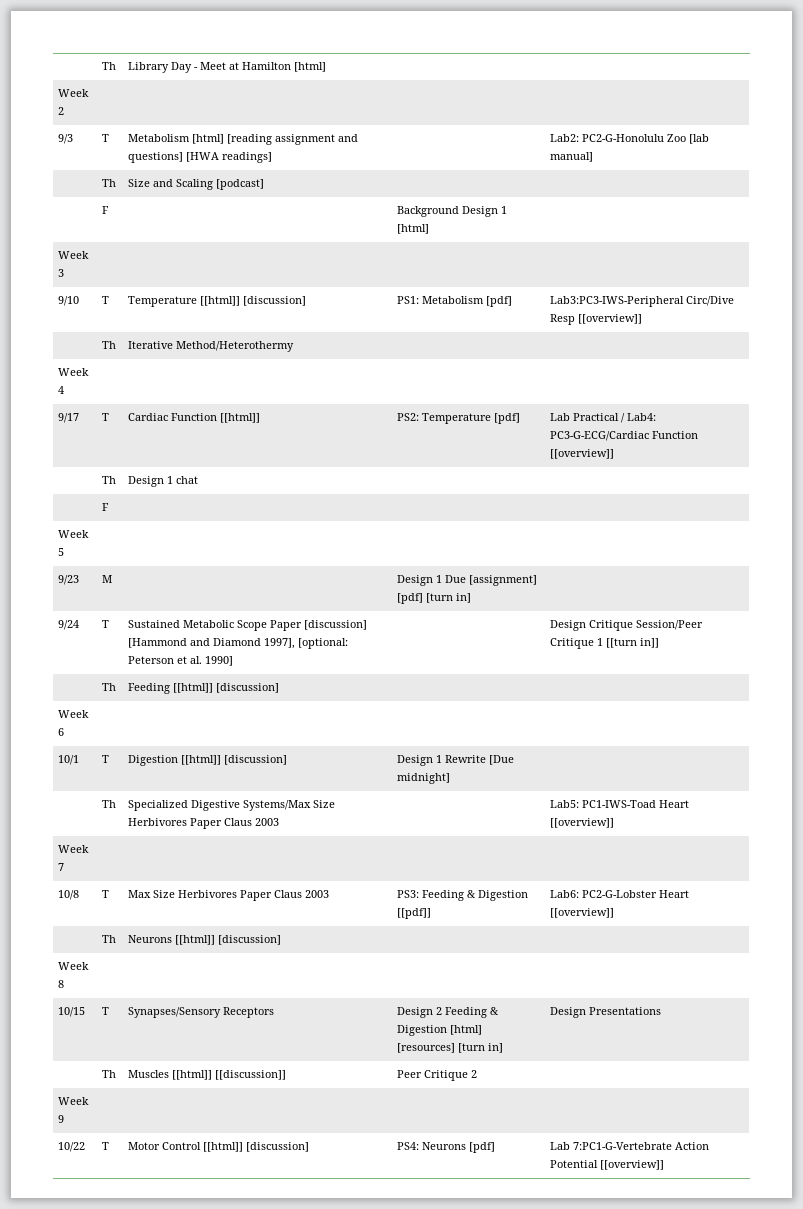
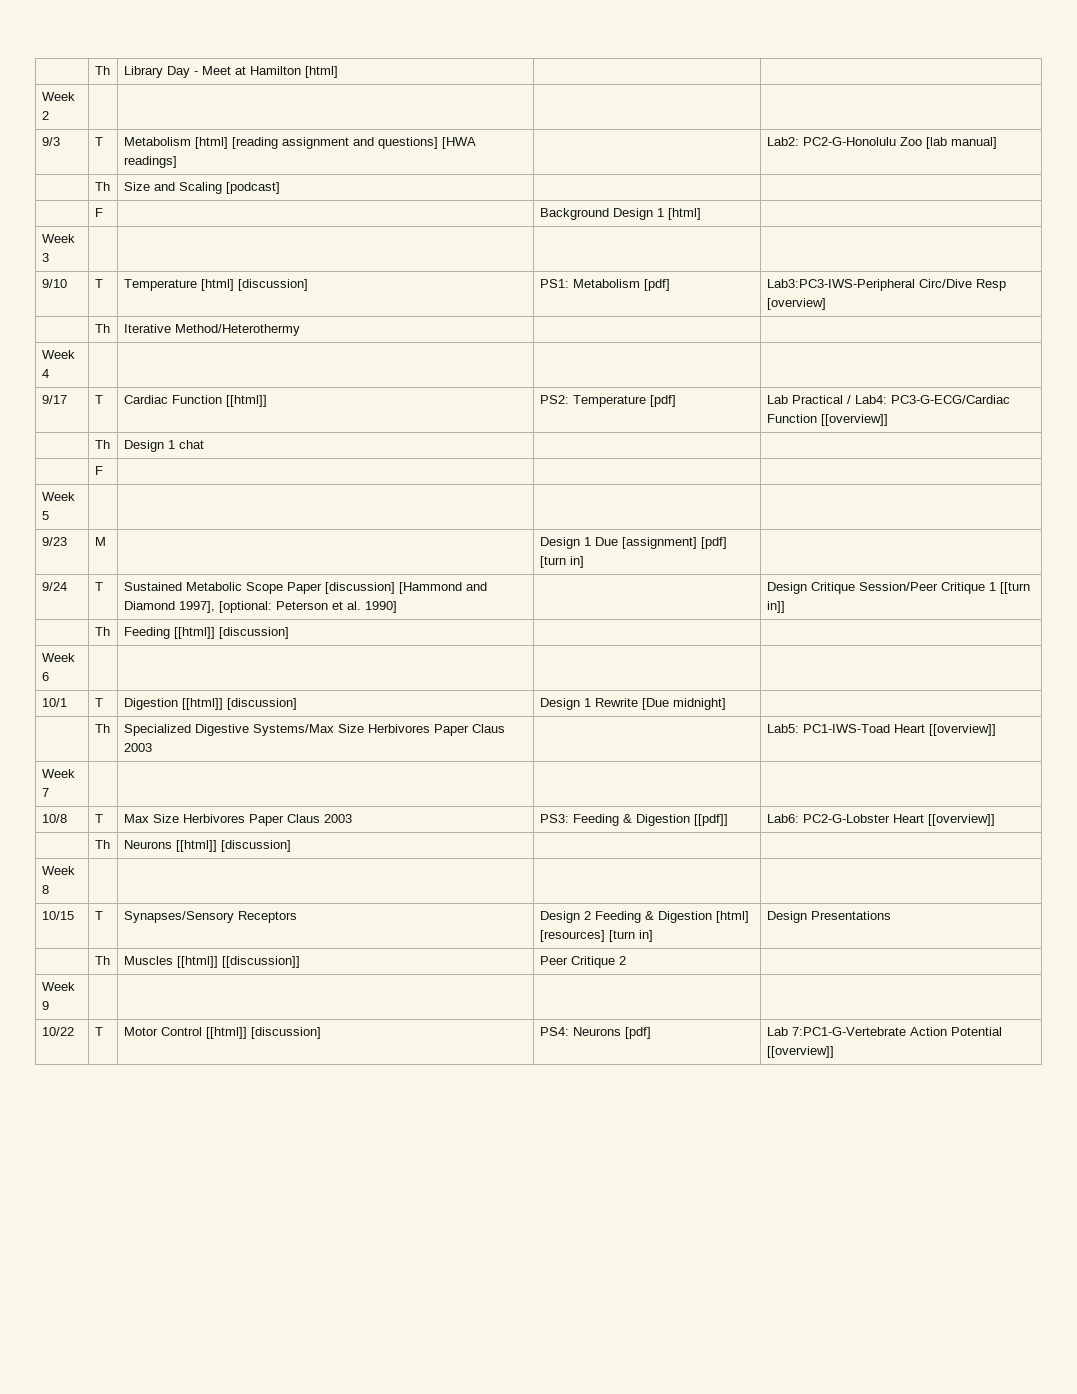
- 9/10 | T | Temperature [[html]] [discussion] | PS1: Metabolism [pdf] | Lab3:PC3-IWS-Peripheral Circ/Dive Resp [[overview]]
+ 9/10 | T | Temperature [html] [discussion] | PS1: Metabolism [pdf] | Lab3:PC3-IWS-Peripheral Circ/Dive Resp [overview]

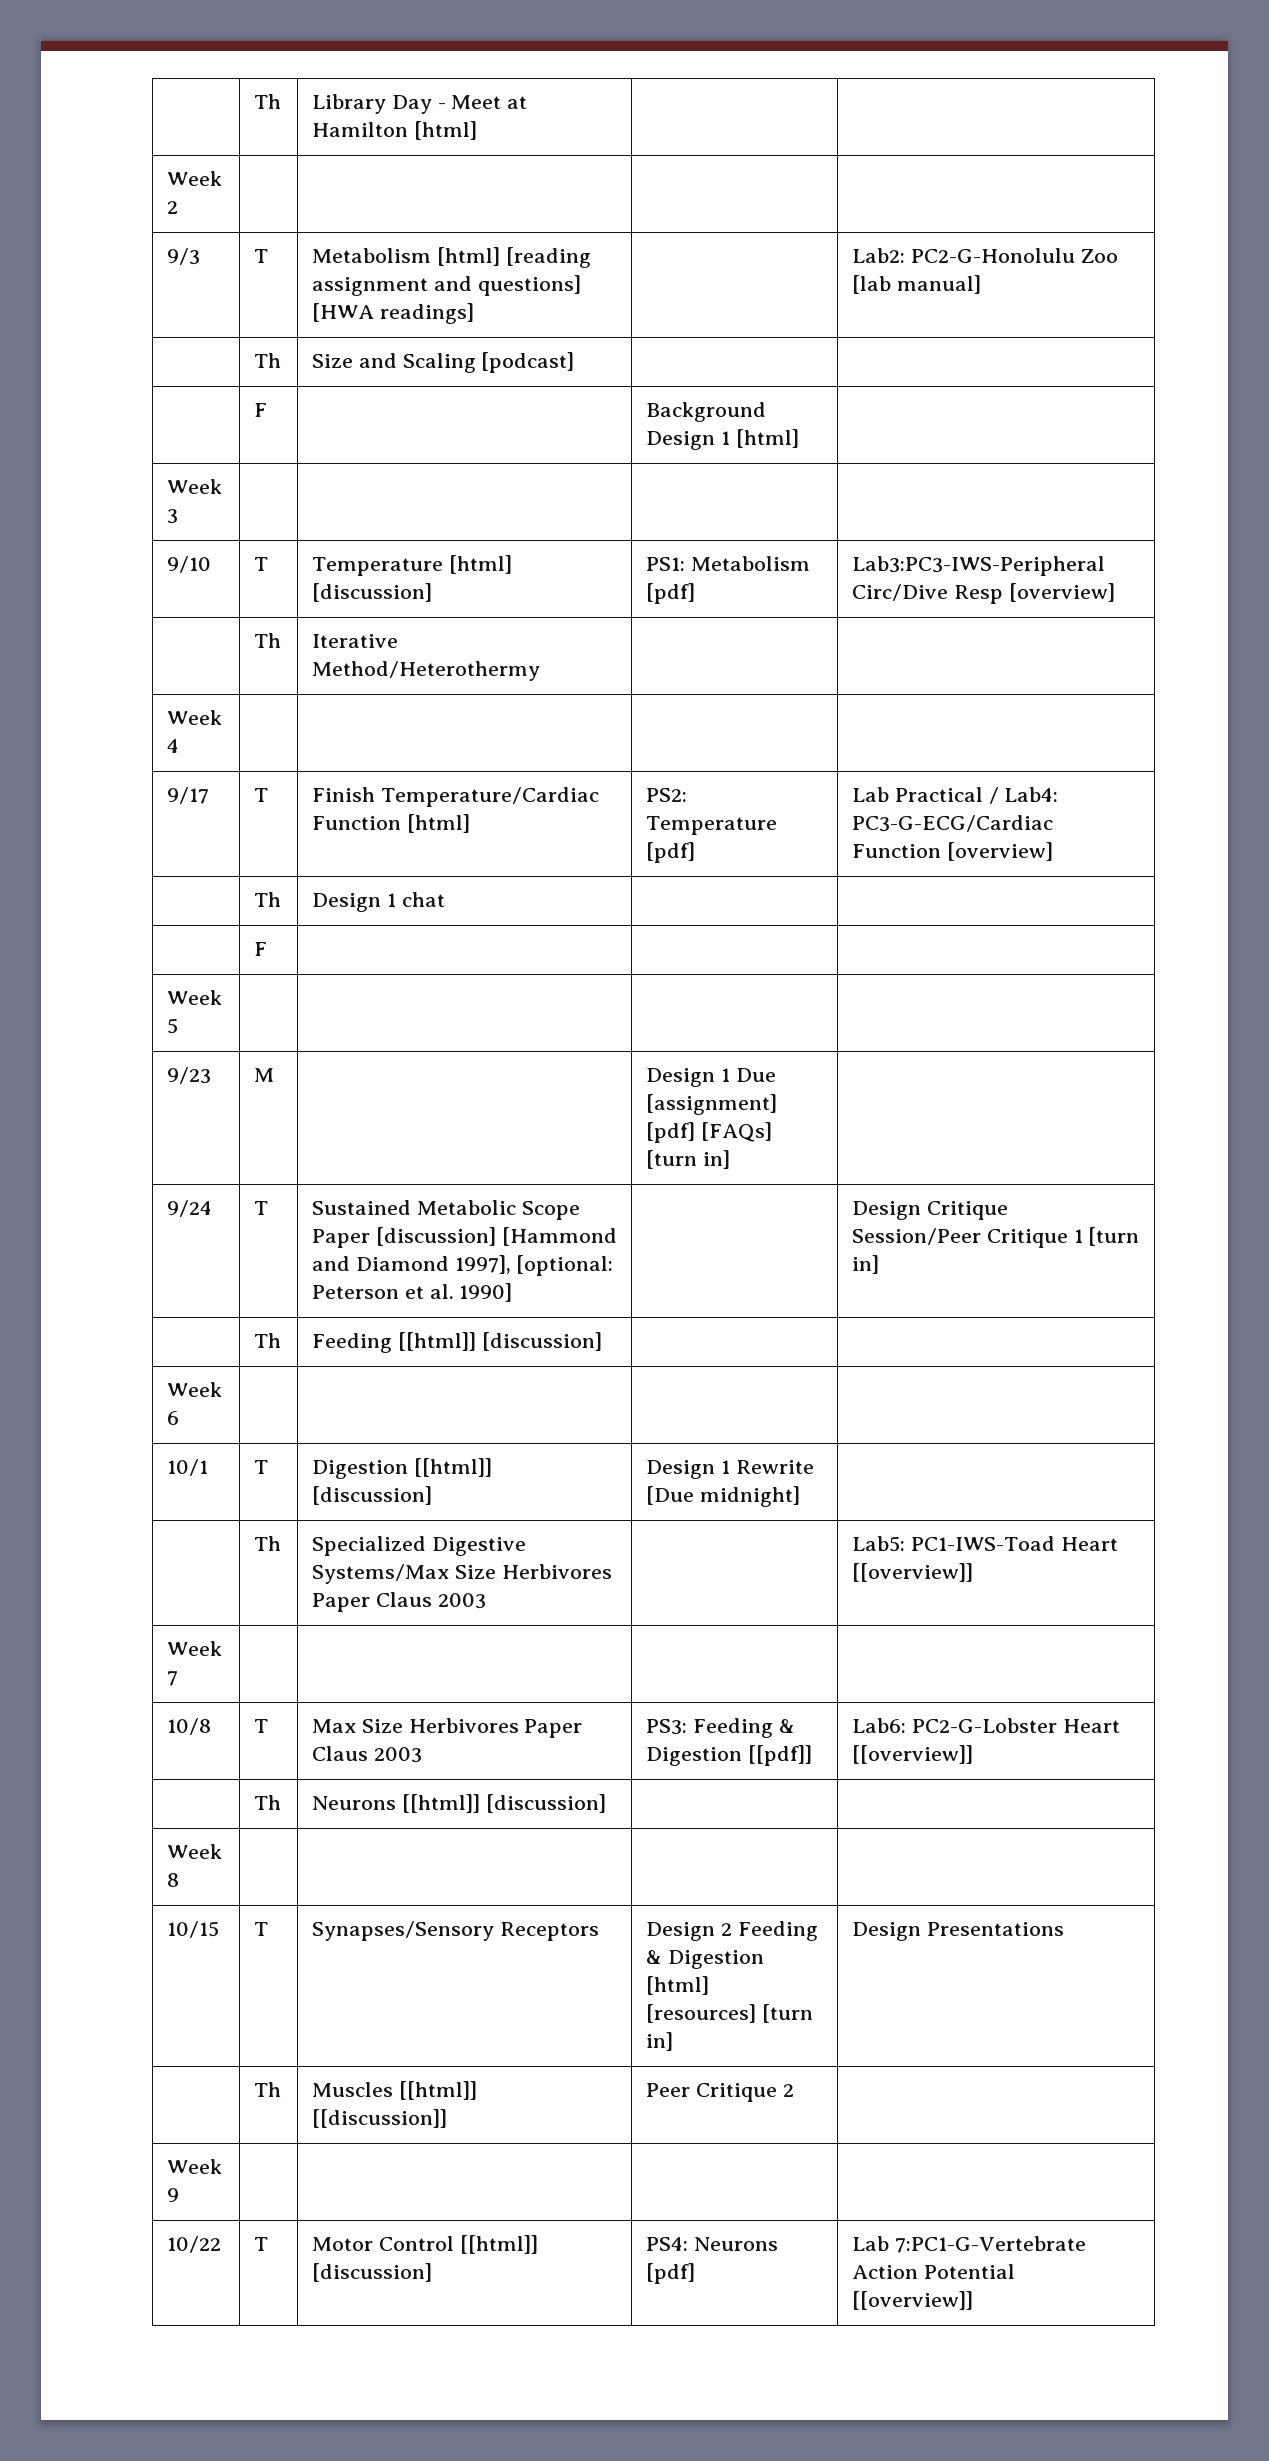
- 9/17 | T | Cardiac Function [[html]] | PS2: Temperature [pdf] | Lab Practical / Lab4: PC3-G-ECG/Cardiac Function [[overview]]
+ 9/17 | T | Finish Temperature/Cardiac Function [html] | PS2: Temperature [pdf] | Lab Practical / Lab4: PC3-G-ECG/Cardiac Function [overview]
- 9/23 | M | | Design 1 Due [assignment] [pdf] [turn in] |
+ 9/23 | M | | Design 1 Due [assignment] [pdf] [FAQs] [turn in] |
- 9/24 | T | Sustained Metabolic Scope Paper [discussion] [Hammond and Diamond 1997], [optional: Peterson et al. 1990] | | Design Critique Session/Peer Critique 1 [[turn in]]
+ 9/24 | T | Sustained Metabolic Scope Paper [discussion] [Hammond and Diamond 1997], [optional: Peterson et al. 1990] | | Design Critique Session/Peer Critique 1 [turn in]

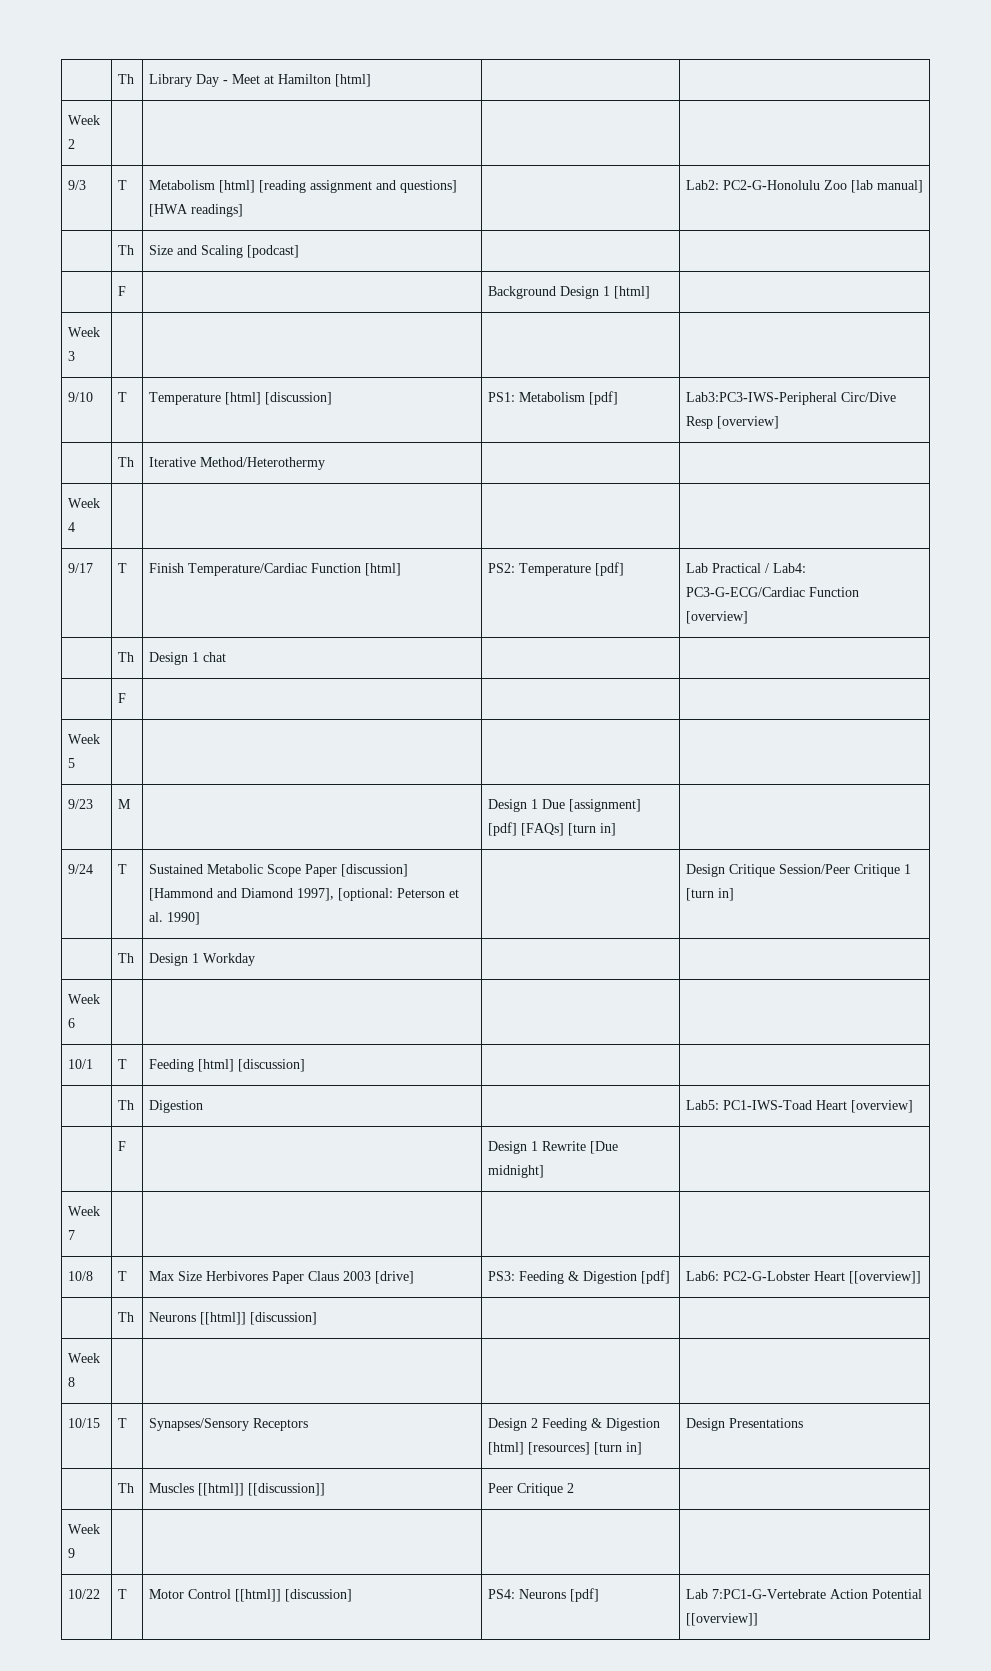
- | Th | Feeding [[html]] [discussion] | |
+ | Th | Design 1 Workday | |
- 10/1 | T | Digestion [[html]] [discussion] | Design 1 Rewrite [Due midnight] |
+ 10/1 | T | Feeding [html] [discussion] | |
+ | Th | Digestion | | Lab5: PC1-IWS-Toad Heart [overview]
+ | F | | Design 1 Rewrite [Due midnight] |
- | Th | Specialized Digestive Systems/Max Size Herbivores Paper Claus 2003 | | Lab5: PC1-IWS-Toad Heart [[overview]]
- 10/8 | T | Max Size Herbivores Paper Claus 2003 | PS3: Feeding & Digestion [[pdf]] | Lab6: PC2-G-Lobster Heart [[overview]]
+ 10/8 | T | Max Size Herbivores Paper Claus 2003 [drive] | PS3: Feeding & Digestion [pdf] | Lab6: PC2-G-Lobster Heart [[overview]]

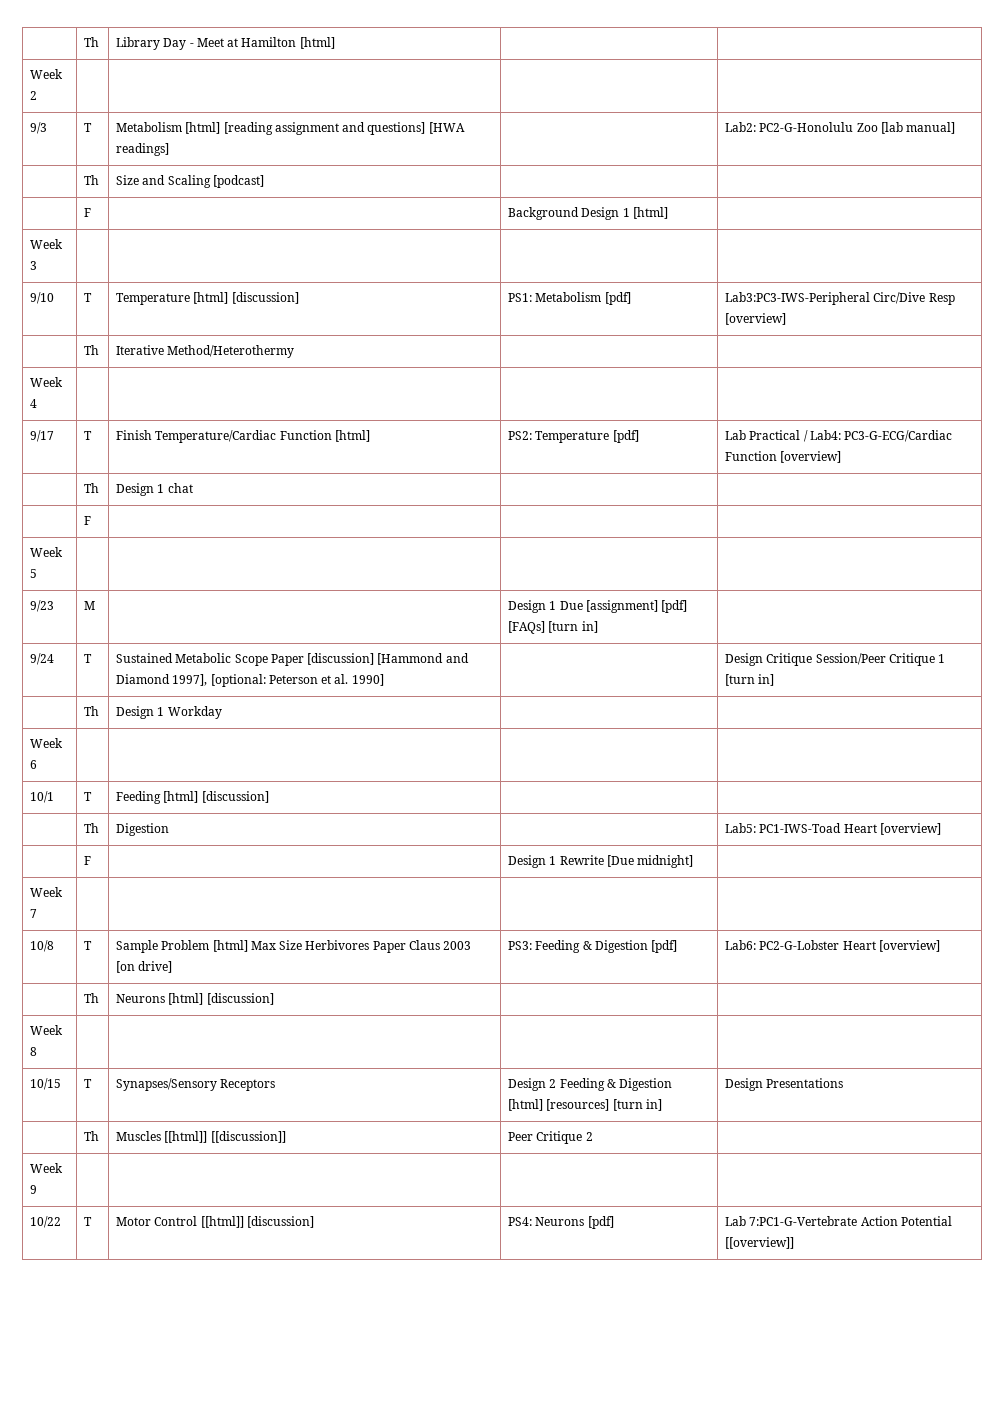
- 10/8 | T | Max Size Herbivores Paper Claus 2003 [drive] | PS3: Feeding & Digestion [pdf] | Lab6: PC2-G-Lobster Heart [[overview]]
+ 10/8 | T | Sample Problem [html] Max Size Herbivores Paper Claus 2003 [on drive] | PS3: Feeding & Digestion [pdf] | Lab6: PC2-G-Lobster Heart [overview]
- | Th | Neurons [[html]] [discussion] | |
+ | Th | Neurons [html] [discussion] | |

